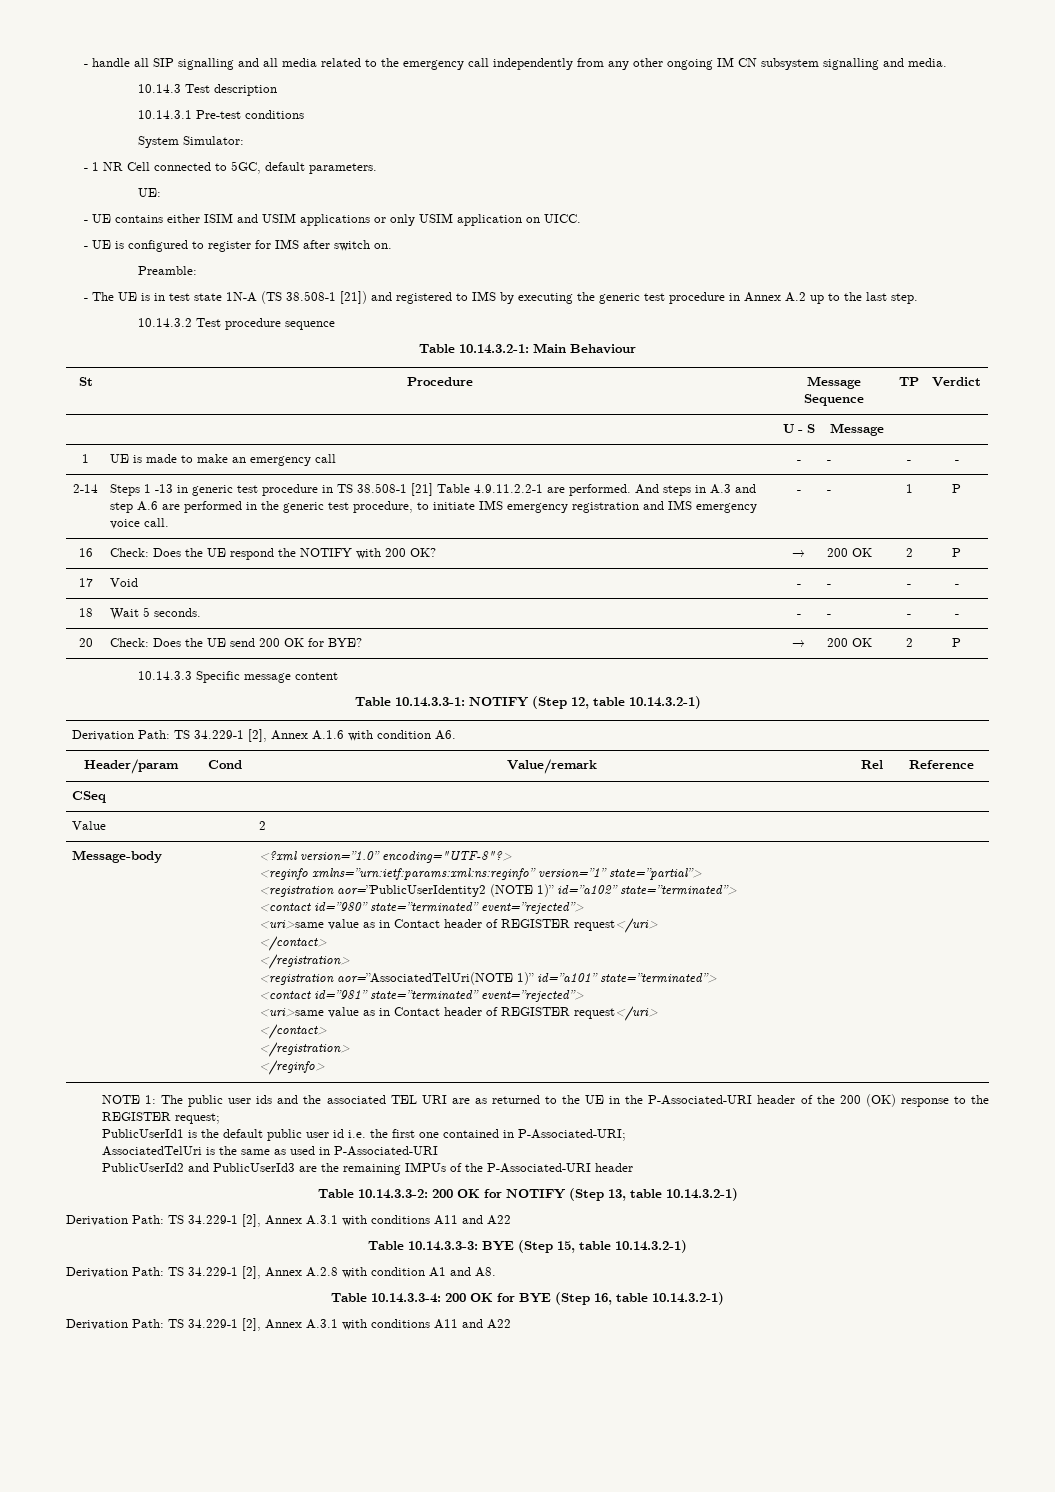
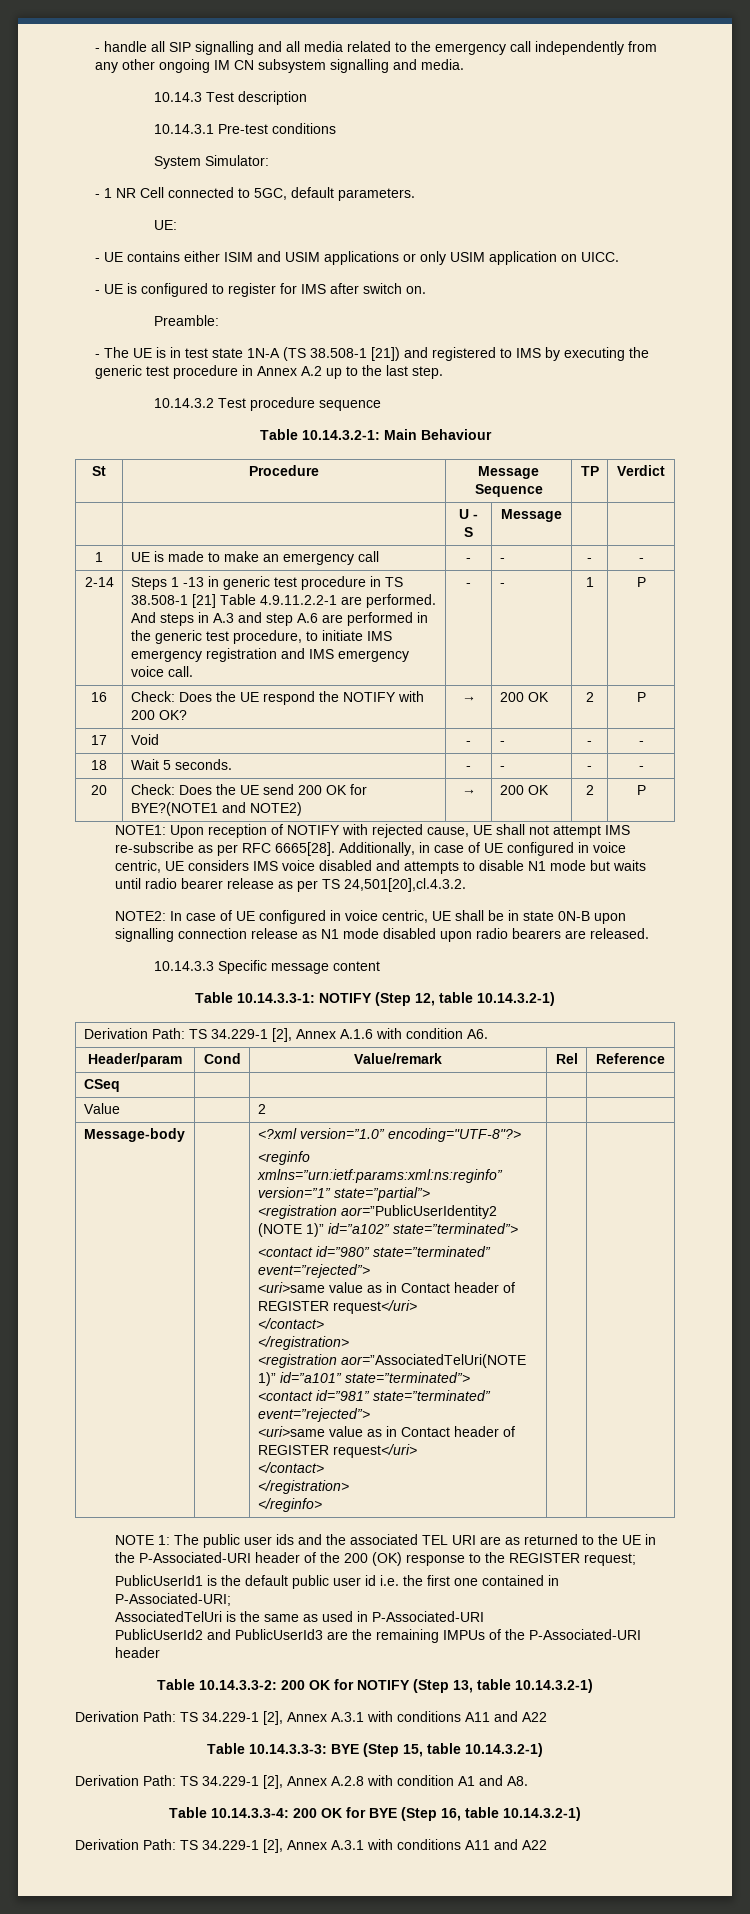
- 20 | Check: Does the UE send 200 OK for BYE? | → | 200 OK | 2 | P
+ 20 | Check: Does the UE send 200 OK for BYE?(NOTE1 and NOTE2) | → | 200 OK | 2 | P
+ NOTE1: Upon reception of NOTIFY with rejected cause, UE shall not attempt IMS re-subscribe as per RFC 6665[28]. Additionally, in case of UE configured in voice centric, UE considers IMS voice disabled and attempts to disable N1 mode but waits until radio bearer release as per TS 24,501[20],cl.4.3.2.
+ NOTE2: In case of UE configured in voice centric, UE shall be in state 0N-B upon signalling connection release as N1 mode disabled upon radio bearers are released.

